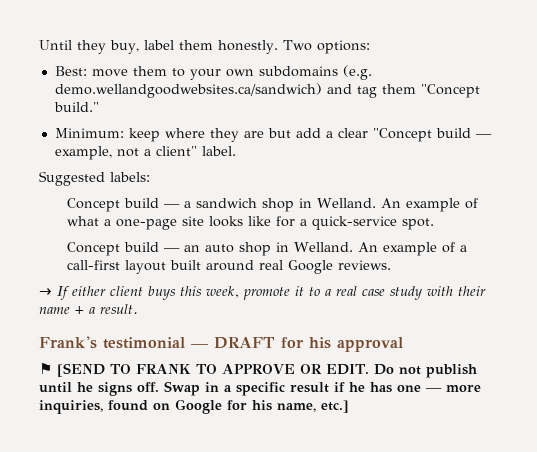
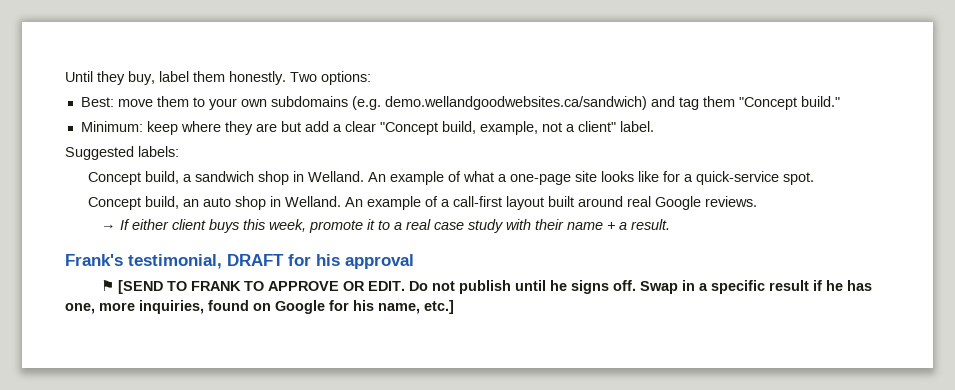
- Minimum: keep where they are but add a clear "Concept build — example, not a client" label.
+ Minimum: keep where they are but add a clear "Concept build, example, not a client" label.
- Concept build — a sandwich shop in Welland.
+ Concept build, a sandwich shop in Welland.
- Concept build — an auto shop in Welland.
+ Concept build, an auto shop in Welland.
- Frank's testimonial — DRAFT for his approval
+ Frank's testimonial, DRAFT for his approval
- Swap in a specific result if he has one — more inquiries, found on Google for his name, etc.]
+ Swap in a specific result if he has one, more inquiries, found on Google for his name, etc.]

